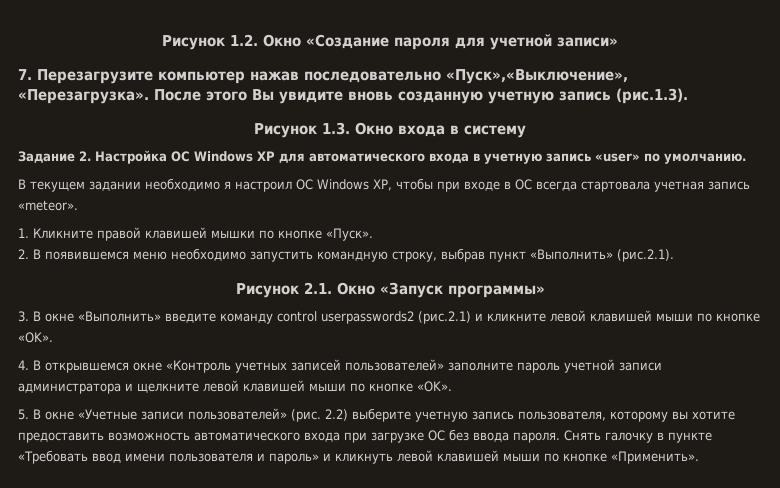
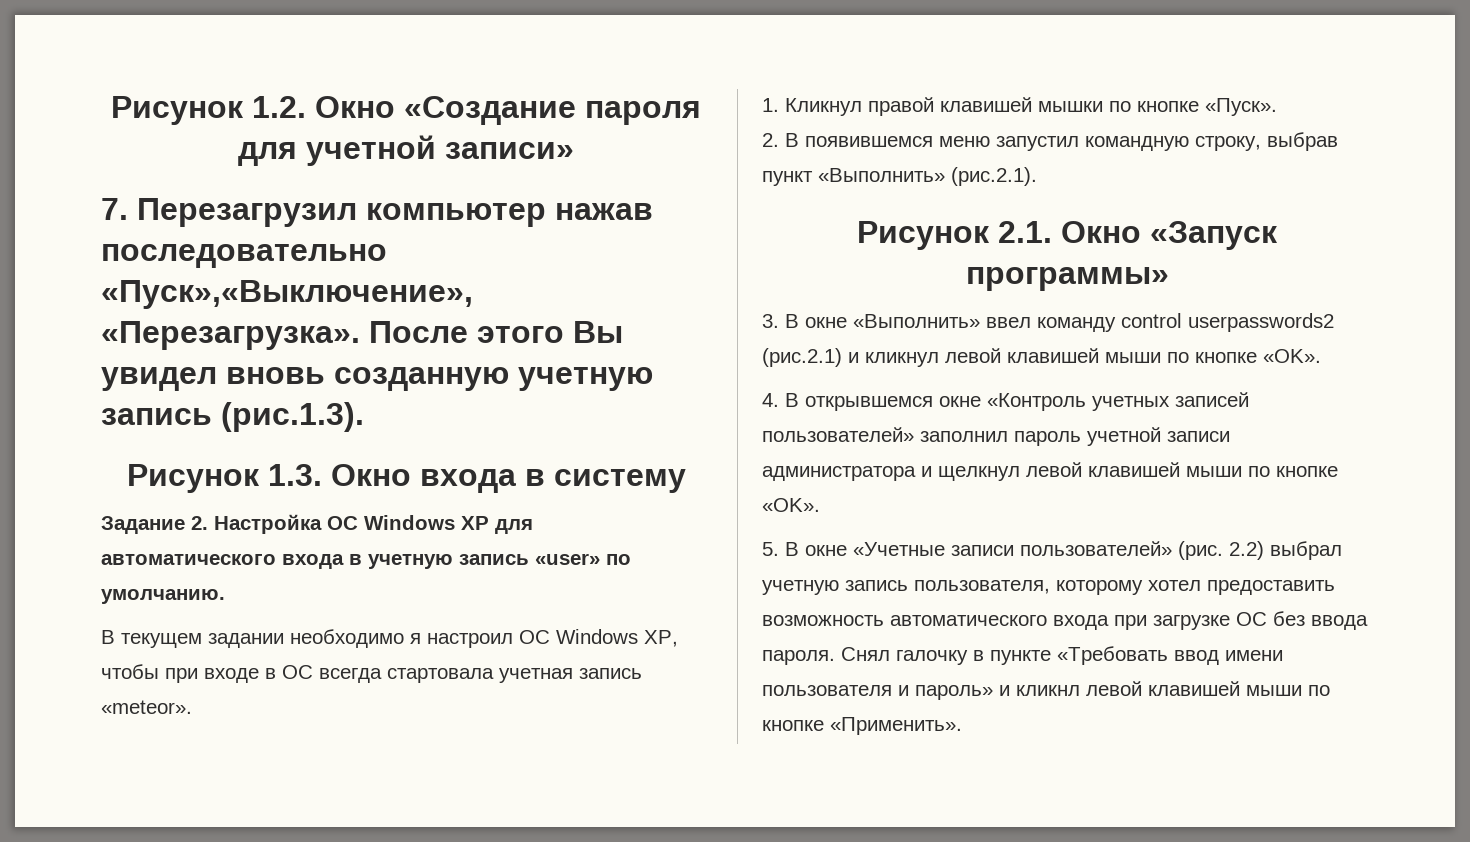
- 7. Перезагрузите компьютер нажав последовательно «Пуск»,«Выключение», «Перезагрузка».
+ 7. Перезагрузил компьютер нажав последовательно «Пуск»,«Выключение», «Перезагрузка».
- После этого Вы увидите вновь созданную учетную запись (рис.1.3).
+ После этого Вы увидел вновь созданную учетную запись (рис.1.3).
- 1. Кликните правой клавишей мышки по кнопке «Пуск».
+ 1. Кликнул правой клавишей мышки по кнопке «Пуск».
- 2. В появившемся меню необходимо запустить командную строку, выбрав пункт «Выполнить» (рис.2.1).
+ 2. В появившемся меню запустил командную строку, выбрав пункт «Выполнить» (рис.2.1).
- 3. В окне «Выполнить» введите команду control userpasswords2 (рис.2.1) и кликните левой клавишей мыши по кнопке «OK».
+ 3. В окне «Выполнить» ввел команду control userpasswords2 (рис.2.1) и кликнул левой клавишей мыши по кнопке «OK».
- 4. В открывшемся окне «Контроль учетных записей пользователей» заполните пароль учетной записи администратора и щелкните левой клавишей мыши по кнопке «OK».
+ 4. В открывшемся окне «Контроль учетных записей пользователей» заполнил пароль учетной записи администратора и щелкнул левой клавишей мыши по кнопке «OK».
- 2.2) выберите учетную запись пользователя, которому вы хотите предоставить возможность автоматического входа при загрузке ОС без ввода пароля.
+ 2.2) выбрал учетную запись пользователя, которому хотел предоставить возможность автоматического входа при загрузке ОС без ввода пароля.
- Снять галочку в пункте «Требовать ввод имени пользователя и пароль» и кликнуть левой клавишей мыши по кнопке «Применить».
+ Снял галочку в пункте «Требовать ввод имени пользователя и пароль» и кликнл левой клавишей мыши по кнопке «Применить».

